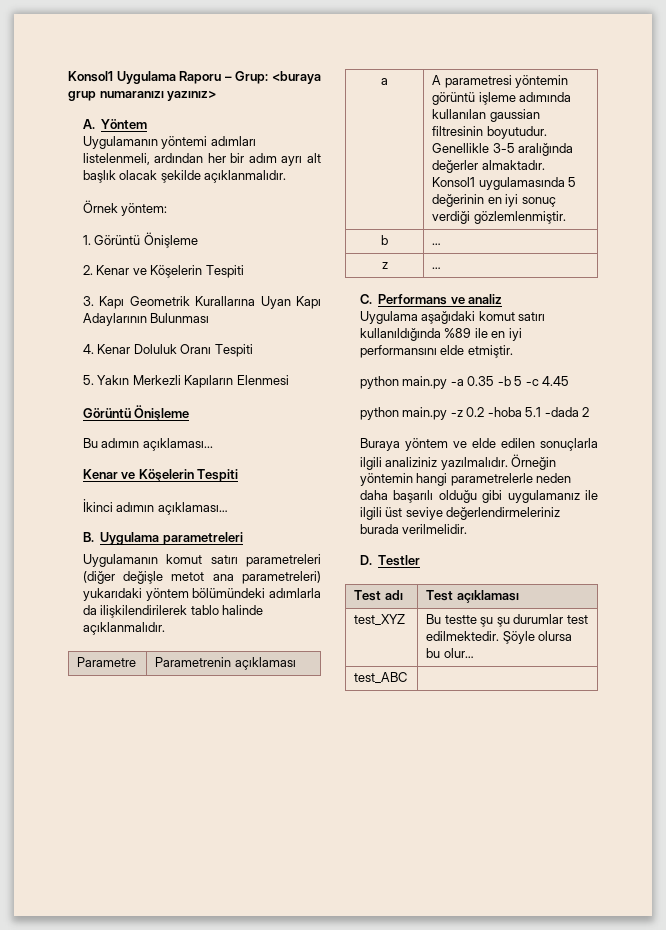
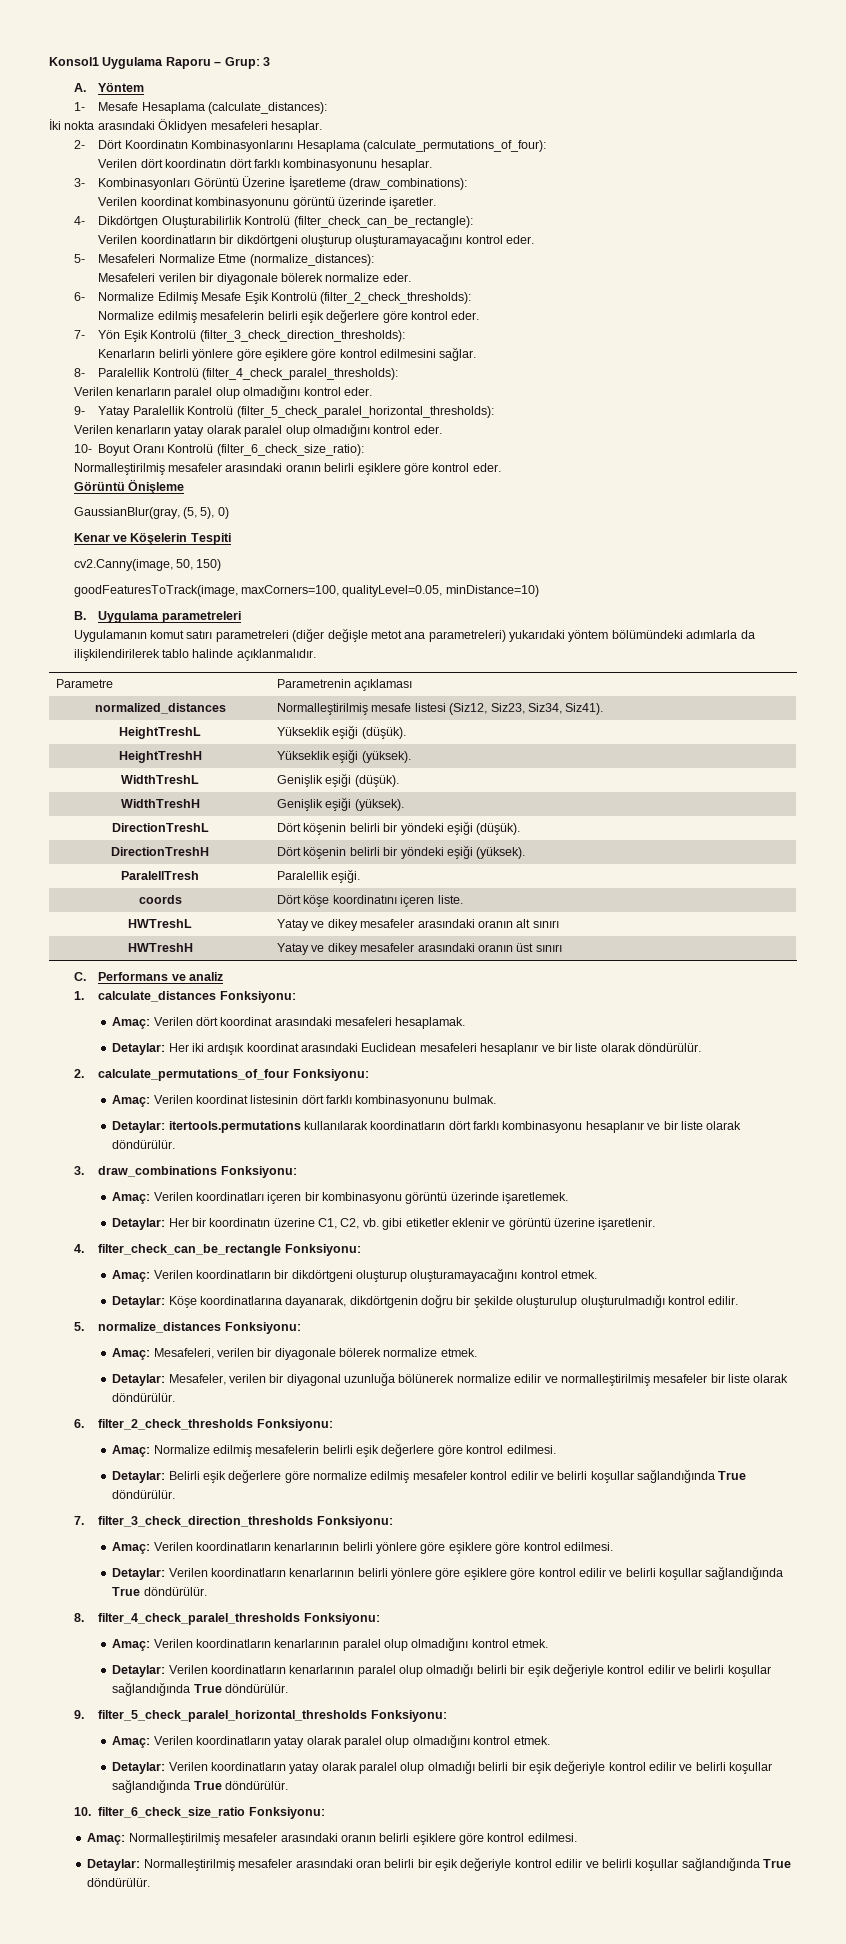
- Konsol1 Uygulama Raporu – Grup: <buraya grup numaranızı yazınız>
+ Konsol1 Uygulama Raporu – Grup: 3
  A. Yöntem
- Uygulamanın yöntemi adımları listelenmeli, ardından her bir adım ayrı alt başlık olacak şekilde açıklanmalıdır.
- Örnek yöntem:
- 1. Görüntü Önişleme
- 2. Kenar ve Köşelerin Tespiti
- 3. Kapı Geometrik Kurallarına Uyan Kapı Adaylarının Bulunması
- 4. Kenar Doluluk Oranı Tespiti
- 5. Yakın Merkezli Kapıların Elenmesi
+ 1- Mesafe Hesaplama (calculate_distances):
+ İki nokta arasındaki Öklidyen mesafeleri hesaplar.
+ 2- Dört Koordinatın Kombinasyonlarını Hesaplama (calculate_permutations_of_four):
+ Verilen dört koordinatın dört farklı kombinasyonunu hesaplar.
+ 3- Kombinasyonları Görüntü Üzerine İşaretleme (draw_combinations):
+ Verilen koordinat kombinasyonunu görüntü üzerinde işaretler.
+ 4- Dikdörtgen Oluşturabilirlik Kontrolü (filter_check_can_be_rectangle):
+ Verilen koordinatların bir dikdörtgeni oluşturup oluşturamayacağını kontrol eder.
+ 5- Mesafeleri Normalize Etme (normalize_distances):
+ Mesafeleri verilen bir diyagonale bölerek normalize eder.
+ 6- Normalize Edilmiş Mesafe Eşik Kontrolü (filter_2_check_thresholds):
+ Normalize edilmiş mesafelerin belirli eşik değerlere göre kontrol eder.
+ 7- Yön Eşik Kontrolü (filter_3_check_direction_thresholds):
+ Kenarların belirli yönlere göre eşiklere göre kontrol edilmesini sağlar.
+ 8- Paralellik Kontrolü (filter_4_check_paralel_thresholds):
+ Verilen kenarların paralel olup olmadığını kontrol eder.
+ 9- Yatay Paralellik Kontrolü (filter_5_check_paralel_horizontal_thresholds):
+ Verilen kenarların yatay olarak paralel olup olmadığını kontrol eder.
+ 10- Boyut Oranı Kontrolü (filter_6_check_size_ratio):
+ Normalleştirilmiş mesafeler arasındaki oranın belirli eşiklere göre kontrol eder.
  Görüntü Önişleme
- Bu adımın açıklaması...
+ GaussianBlur(gray, (5, 5), 0)
  Kenar ve Köşelerin Tespiti
- İkinci adımın açıklaması…
+ cv2.Canny(image, 50, 150)
+ goodFeaturesToTrack(image, maxCorners=100, qualityLevel=0.05, minDistance=10)
- a | A parametresi yöntemin görüntü işleme adımında kullanılan gaussian filtresinin boyutudur. Genellikle 3-5 aralığında değerler almaktadır. Konsol1 uygulamasında 5 değerinin en iyi sonuç verdiği gözlemlenmiştir.
- b | …
- z | …
+ normalized_distances | Normalleştirilmiş mesafe listesi (Siz12, Siz23, Siz34, Siz41).
+ HeightTreshL | Yükseklik eşiği (düşük).
+ HeightTreshH | Yükseklik eşiği (yüksek).
+ WidthTreshL | Genişlik eşiği (düşük).
+ WidthTreshH | Genişlik eşiği (yüksek).
+ DirectionTreshL | Dört köşenin belirli bir yöndeki eşiği (düşük).
+ DirectionTreshH | Dört köşenin belirli bir yöndeki eşiği (yüksek).
+ ParalellTresh | Paralellik eşiği.
+ coords | Dört köşe koordinatını içeren liste.
+ HWTreshL | Yatay ve dikey mesafeler arasındaki oranın alt sınırı
+ HWTreshH | Yatay ve dikey mesafeler arasındaki oranın üst sınırı
  C. Performans ve analiz
- Uygulama aşağıdaki komut satırı kullanıldığında %89 ile en iyi performansını elde etmiştir.
- python main.py -a 0.35 -b 5 -c 4.45
- python main.py -z 0.2 -hoba 5.1 -dada 2
- Buraya yöntem ve elde edilen sonuçlarla ilgili analiziniz yazılmalıdır. Örneğin yöntemin hangi parametrelerle neden daha başarılı olduğu gibi uygulamanız ile ilgili üst seviye değerlendirmeleriniz burada verilmelidir.
- D. Testler
- Test adı | Test açıklaması
- test_XYZ | Bu testte şu şu durumlar test edilmektedir. Şöyle olursa bu olur…
- test_ABC |
+ 1. calculate_distances Fonksiyonu:
+ Amaç: Verilen dört koordinat arasındaki mesafeleri hesaplamak.
+ Detaylar: Her iki ardışık koordinat arasındaki Euclidean mesafeleri hesaplanır ve bir liste olarak döndürülür.
+ 2. calculate_permutations_of_four Fonksiyonu:
+ Amaç: Verilen koordinat listesinin dört farklı kombinasyonunu bulmak.
+ Detaylar: itertools.permutations kullanılarak koordinatların dört farklı kombinasyonu hesaplanır ve bir liste olarak döndürülür.
+ 3. draw_combinations Fonksiyonu:
+ Amaç: Verilen koordinatları içeren bir kombinasyonu görüntü üzerinde işaretlemek.
+ Detaylar: Her bir koordinatın üzerine C1, C2, vb. gibi etiketler eklenir ve görüntü üzerine işaretlenir.
+ 4. filter_check_can_be_rectangle Fonksiyonu:
+ Amaç: Verilen koordinatların bir dikdörtgeni oluşturup oluşturamayacağını kontrol etmek.
+ Detaylar: Köşe koordinatlarına dayanarak, dikdörtgenin doğru bir şekilde oluşturulup oluşturulmadığı kontrol edilir.
+ 5. normalize_distances Fonksiyonu:
+ Amaç: Mesafeleri, verilen bir diyagonale bölerek normalize etmek.
+ Detaylar: Mesafeler, verilen bir diyagonal uzunluğa bölünerek normalize edilir ve normalleştirilmiş mesafeler bir liste olarak döndürülür.
+ 6. filter_2_check_thresholds Fonksiyonu:
+ Amaç: Normalize edilmiş mesafelerin belirli eşik değerlere göre kontrol edilmesi.
+ Detaylar: Belirli eşik değerlere göre normalize edilmiş mesafeler kontrol edilir ve belirli koşullar sağlandığında True döndürülür.
+ 7. filter_3_check_direction_thresholds Fonksiyonu:
+ Amaç: Verilen koordinatların kenarlarının belirli yönlere göre eşiklere göre kontrol edilmesi.
+ Detaylar: Verilen koordinatların kenarlarının belirli yönlere göre eşiklere göre kontrol edilir ve belirli koşullar sağlandığında True döndürülür.
+ 8. filter_4_check_paralel_thresholds Fonksiyonu:
+ Amaç: Verilen koordinatların kenarlarının paralel olup olmadığını kontrol etmek.
+ Detaylar: Verilen koordinatların kenarlarının paralel olup olmadığı belirli bir eşik değeriyle kontrol edilir ve belirli koşullar sağlandığında True döndürülür.
+ 9. filter_5_check_paralel_horizontal_thresholds Fonksiyonu:
+ Amaç: Verilen koordinatların yatay olarak paralel olup olmadığını kontrol etmek.
+ Detaylar: Verilen koordinatların yatay olarak paralel olup olmadığı belirli bir eşik değeriyle kontrol edilir ve belirli koşullar sağlandığında True döndürülür.
+ 10. filter_6_check_size_ratio Fonksiyonu:
+ Amaç: Normalleştirilmiş mesafeler arasındaki oranın belirli eşiklere göre kontrol edilmesi.
+ Detaylar: Normalleştirilmiş mesafeler arasındaki oran belirli bir eşik değeriyle kontrol edilir ve belirli koşullar sağlandığında True döndürülür.

